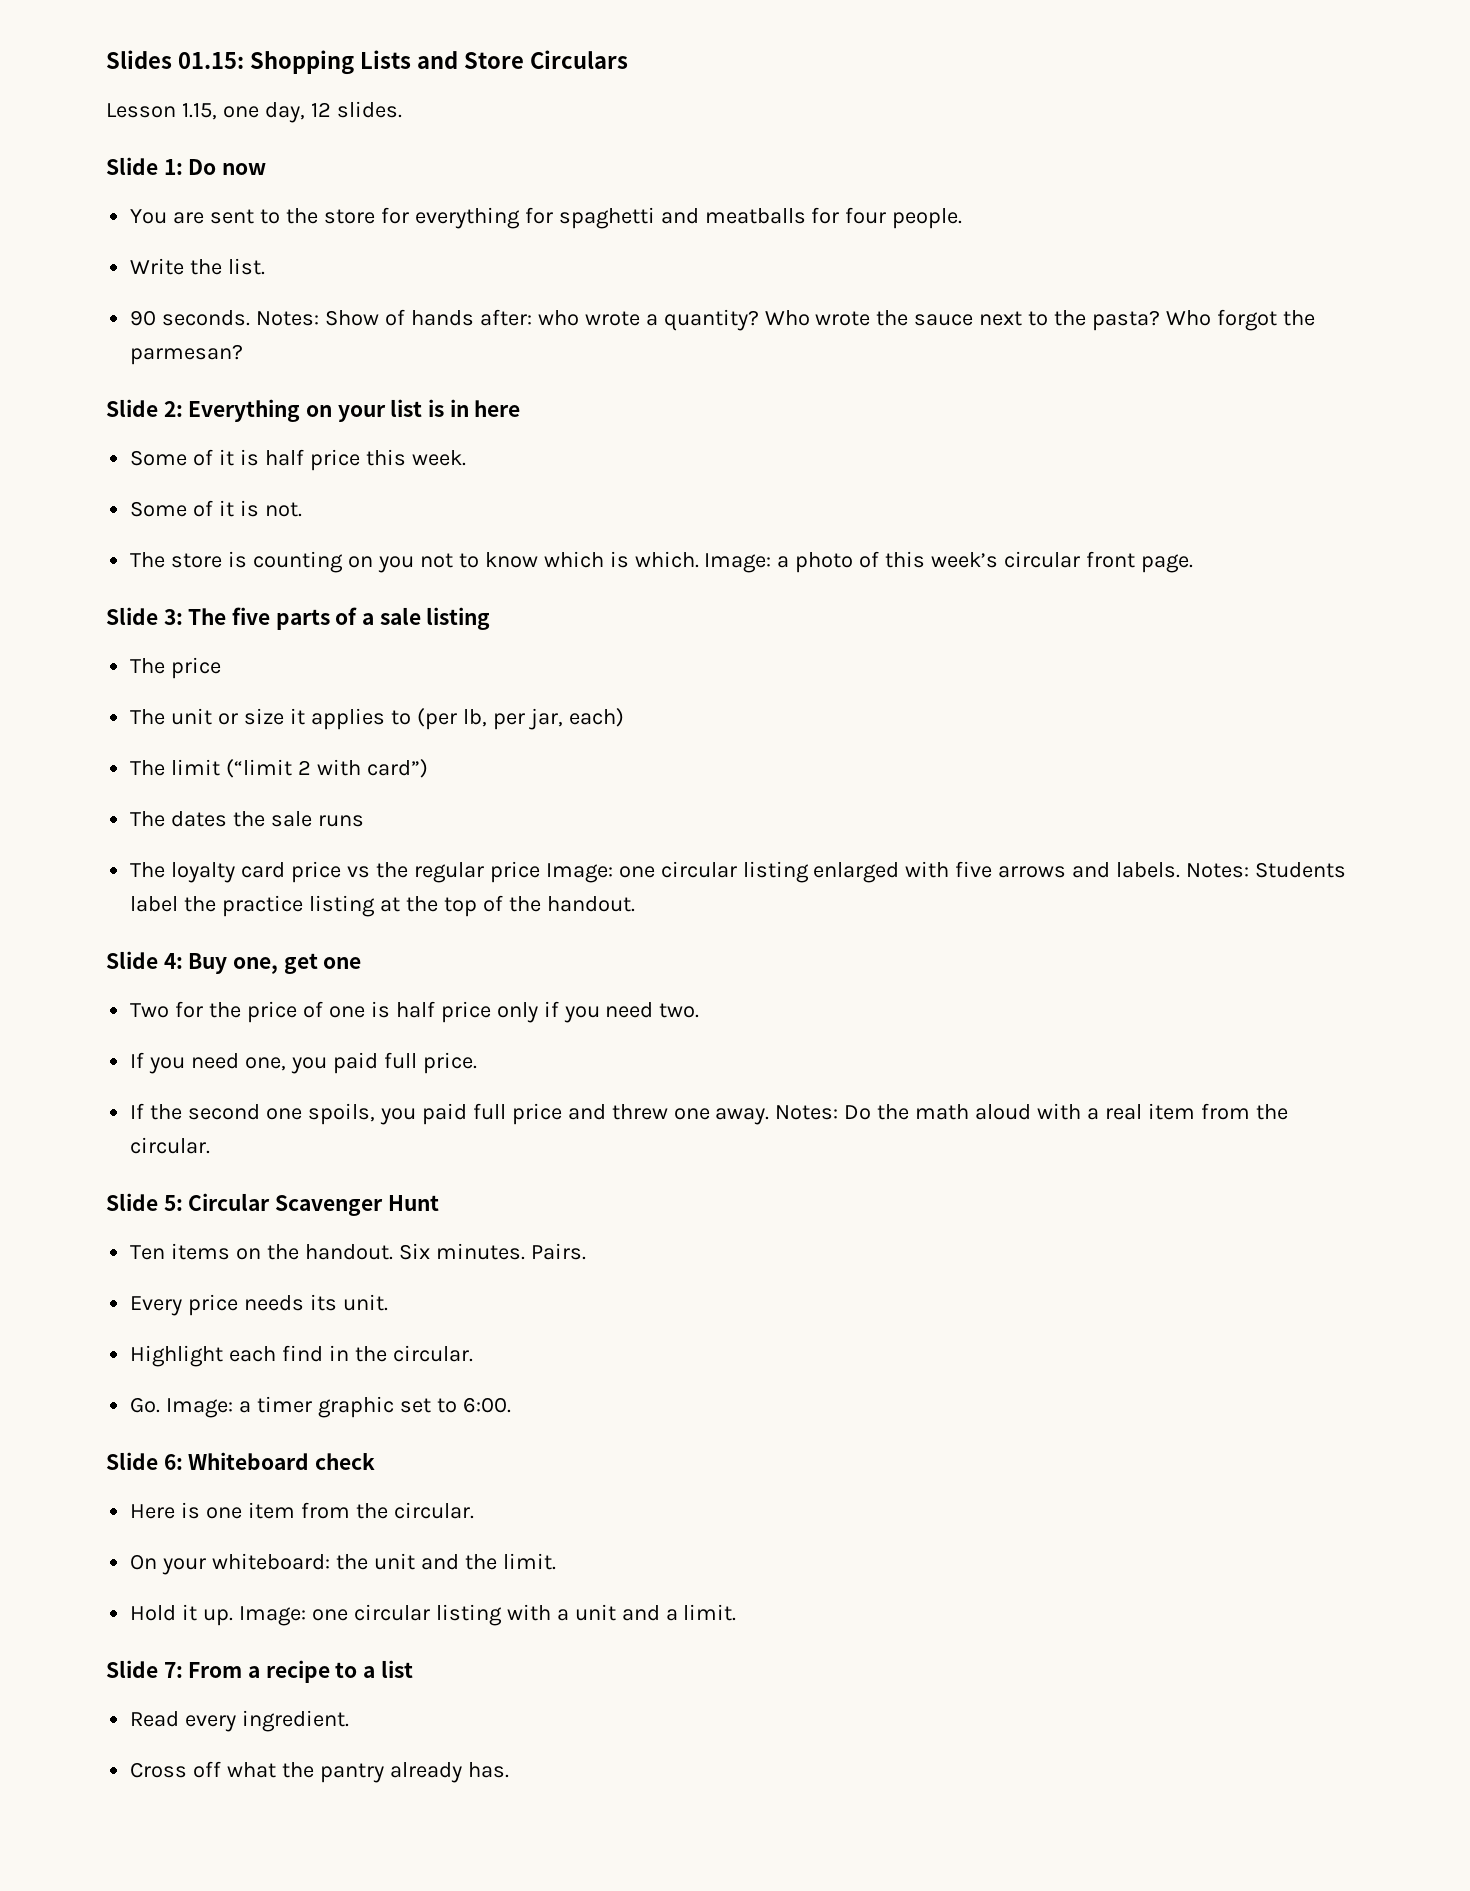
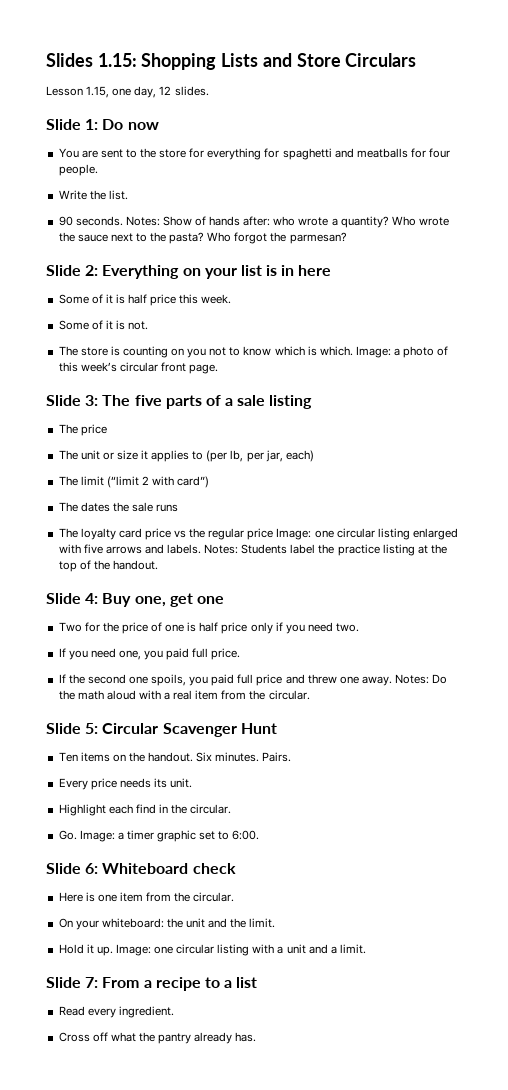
- Slides 01.15: Shopping Lists and Store Circulars
+ Slides 1.15: Shopping Lists and Store Circulars

